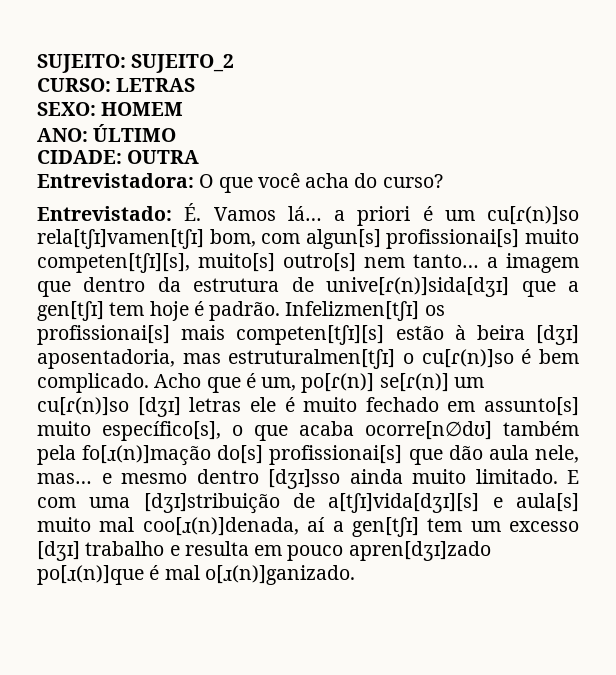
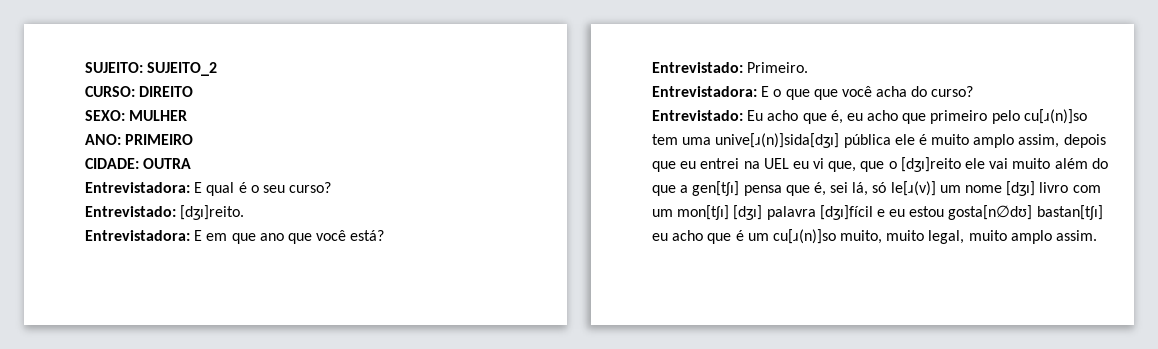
- CURSO: LETRAS
+ CURSO: DIREITO
- SEXO: HOMEM
+ SEXO: MULHER
- ANO: ÚLTIMO
+ ANO: PRIMEIRO
- Entrevistadora: O que você acha do curso?
+ Entrevistadora: E qual é o seu curso?
+ Entrevistado: [dʒɪ]reito.
+ Entrevistadora: E em que ano que você está?
+ Entrevistado: Primeiro.
+ Entrevistadora: E o que que você acha do curso?
- Entrevistado: É. Vamos lá… a priori é um cu[ɾ(n)]so rela[tʃɪ]vamen[tʃɪ] bom, com algun[s] profissionai[s] muito competen[tʃɪ][s], muito[s] outro[s] nem tanto… a imagem que dentro da estrutura de unive[ɾ(n)]sida[dʒɪ] que a gen[tʃɪ] tem hoje é padrão. Infelizmen[tʃɪ] os profissionai[s] mais competen[tʃɪ][s] estão à beira [dʒɪ] aposentadoria, mas estruturalmen[tʃɪ] o cu[ɾ(n)]so é bem complicado. Acho que é um, po[ɾ(n)] se[ɾ(n)] um cu[ɾ(n)]so [dʒɪ] letras ele é muito fechado em assunto[s] muito específico[s], o que acaba ocorre[n∅dʊ] também pela fo[ɹ(n)]mação do[s] profissionai[s] que dão aula nele, mas… e mesmo dentro [dʒɪ]sso ainda muito limitado. E com uma [dʒɪ]stribuição de a[tʃɪ]vida[dʒɪ][s] e aula[s] muito mal coo[ɹ(n)]denada, aí a gen[tʃɪ] tem um excesso [dʒɪ] trabalho e resulta em pouco apren[dʒɪ]zado po[ɹ(n)]que é mal o[ɹ(n)]ganizado.
+ Entrevistado: Eu acho que é, eu acho que primeiro pelo cu[ɹ(n)]so tem uma unive[ɹ(n)]sida[dʒɪ] pública ele é muito amplo assim, depois que eu entrei na UEL eu vi que, que o [dʒɪ]reito ele vai muito além do que a gen[tʃɪ] pensa que é, sei lá, só le[ɹ(v)] um nome [dʒɪ] livro com um mon[tʃɪ] [dʒɪ] palavra [dʒɪ]fícil e eu estou gosta[n∅dʊ] bastan[tʃɪ] eu acho que é um cu[ɹ(n)]so muito, muito legal, muito amplo assim.

